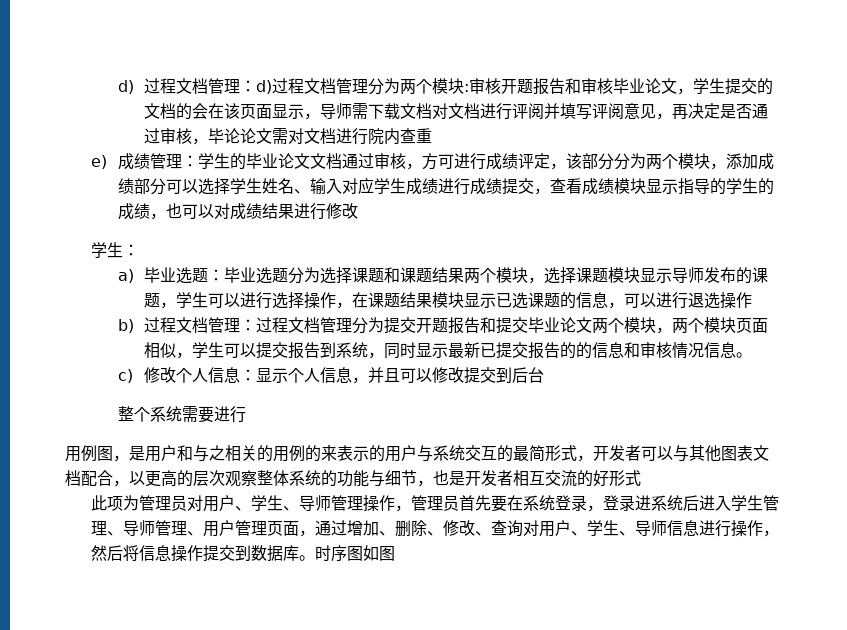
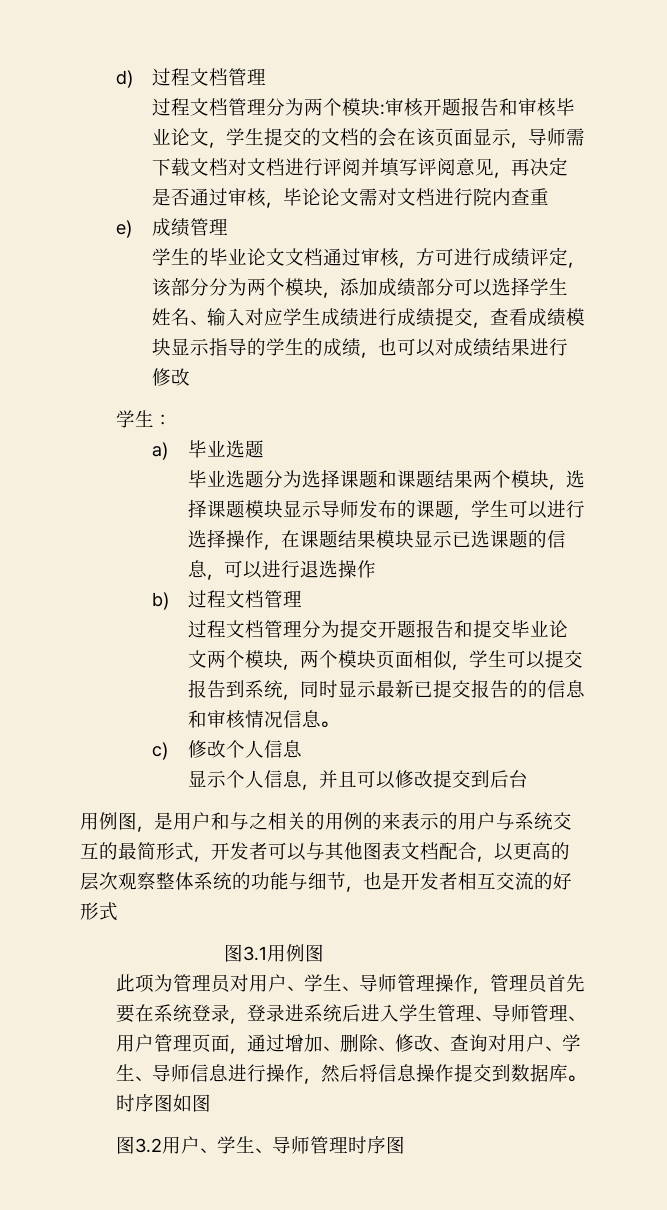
- d)过程文档管理：d)过程文档管理分为两个模块:审核开题报告和审核毕业论文，学生提交的文档的会在该页面显示，导师需下载文档对文档进行评阅并填写评阅意见，再决定是否通过审核，毕论论文需对文档进行院内查重
+ d)过程文档管理
+ 过程文档管理分为两个模块:审核开题报告和审核毕业论文，学生提交的文档的会在该页面显示，导师需下载文档对文档进行评阅并填写评阅意见，再决定是否通过审核，毕论论文需对文档进行院内查重
- e)成绩管理：学生的毕业论文文档通过审核，方可进行成绩评定，该部分分为两个模块，添加成绩部分可以选择学生姓名、输入对应学生成绩进行成绩提交，查看成绩模块显示指导的学生的成绩，也可以对成绩结果进行修改
+ e)成绩管理
+ 学生的毕业论文文档通过审核，方可进行成绩评定，该部分分为两个模块，添加成绩部分可以选择学生姓名、输入对应学生成绩进行成绩提交，查看成绩模块显示指导的学生的成绩，也可以对成绩结果进行修改
- a)毕业选题：毕业选题分为选择课题和课题结果两个模块，选择课题模块显示导师发布的课题，学生可以进行选择操作，在课题结果模块显示已选课题的信息，可以进行退选操作
+ a)毕业选题
+ 毕业选题分为选择课题和课题结果两个模块，选择课题模块显示导师发布的课题，学生可以进行选择操作，在课题结果模块显示已选课题的信息，可以进行退选操作
- b)过程文档管理：过程文档管理分为提交开题报告和提交毕业论文两个模块，两个模块页面相似，学生可以提交报告到系统，同时显示最新已提交报告的的信息和审核情况信息。
+ b)过程文档管理
+ 过程文档管理分为提交开题报告和提交毕业论文两个模块，两个模块页面相似，学生可以提交报告到系统，同时显示最新已提交报告的的信息和审核情况信息。
- c)修改个人信息：显示个人信息，并且可以修改提交到后台
+ c)修改个人信息
+ 显示个人信息，并且可以修改提交到后台
- 整个系统需要进行
+ 图3.1用例图
+ 图3.2用户、学生、导师管理时序图

